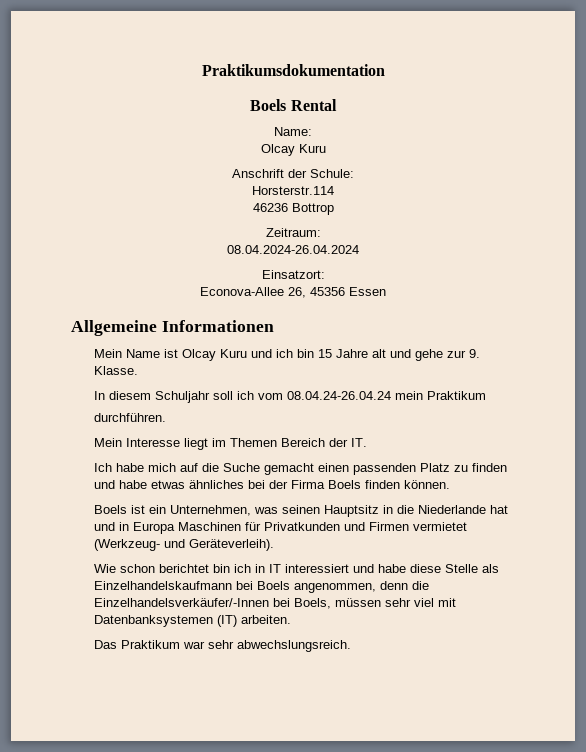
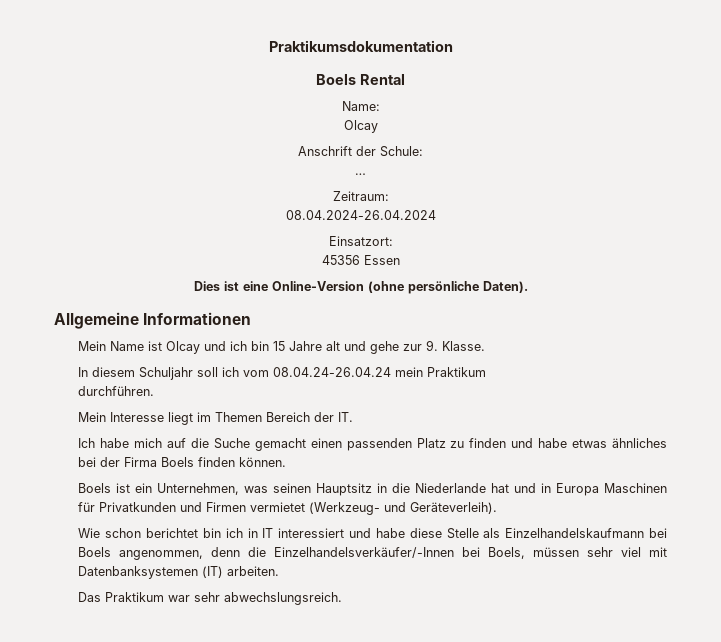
  Name:
- Olcay Kuru
+ Olcay
- Horsterstr.114
- 46236 Bottrop
+ …
- Econova-Allee 26, 45356 Essen
+ 45356 Essen
+ Dies ist eine Online-Version (ohne persönliche Daten).
- Mein Name ist Olcay Kuru und ich bin 15 Jahre alt und gehe zur 9. Klasse.
+ Mein Name ist Olcay und ich bin 15 Jahre alt und gehe zur 9. Klasse.

